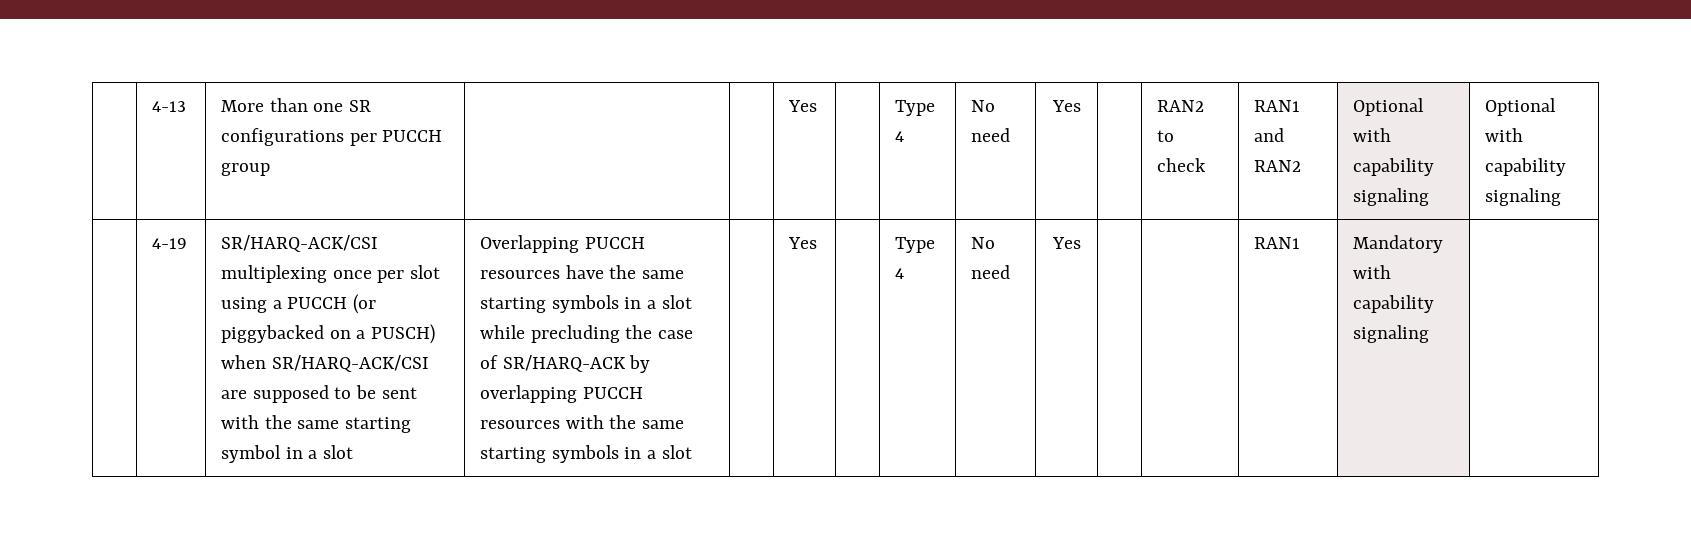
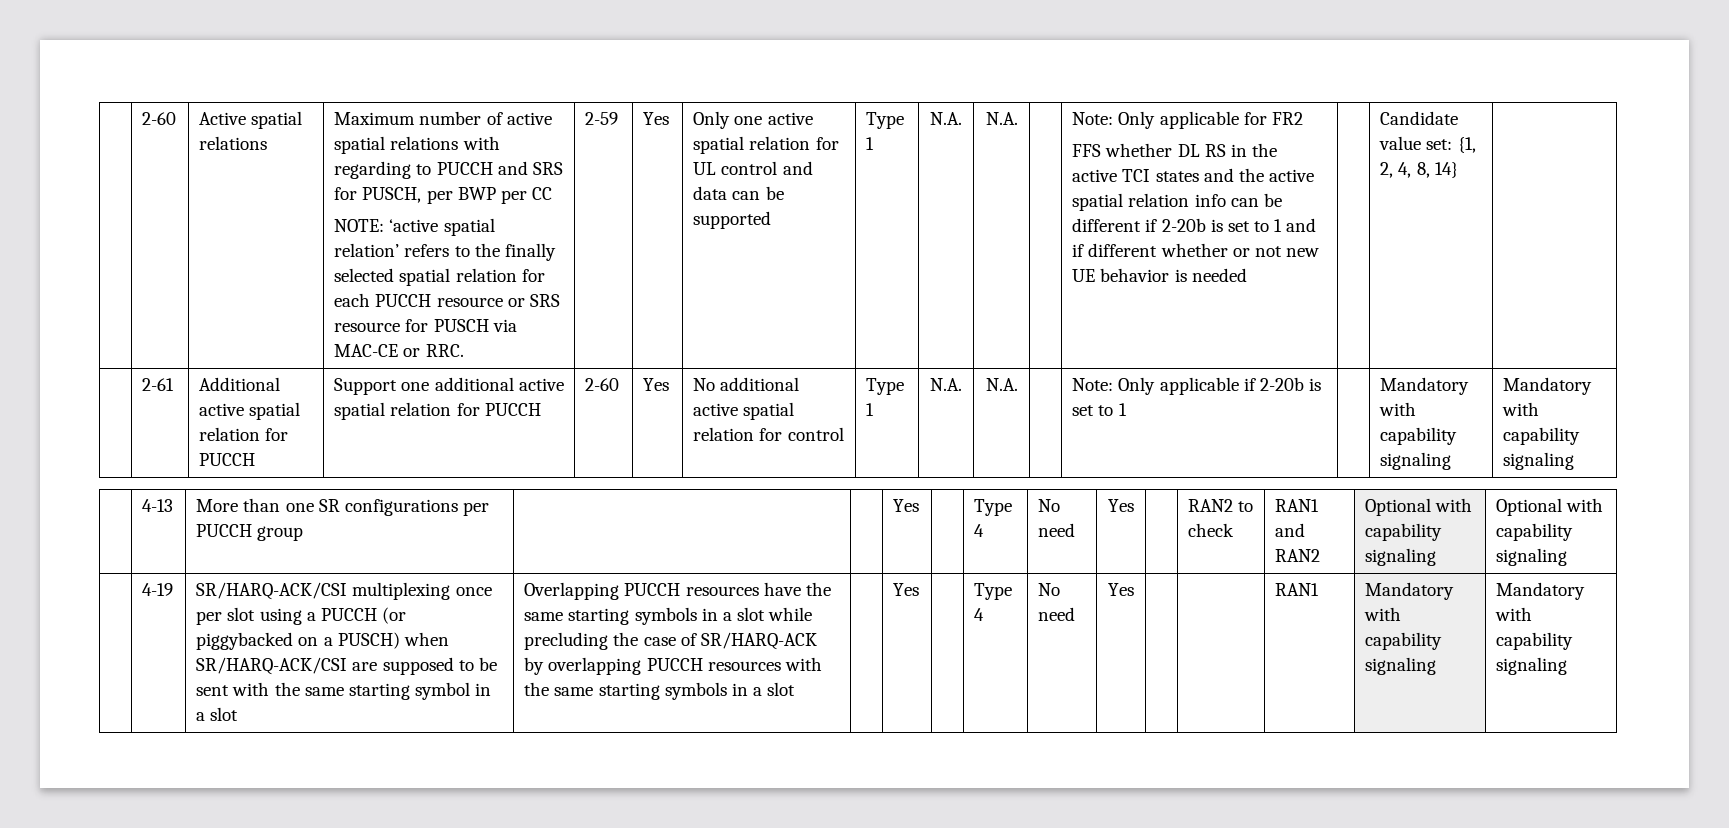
+ 2-60 | Active spatial relations | Maximum number of active spatial relations with regarding to PUCCH and SRS for PUSCH, per BWP per CC
+ NOTE: ‘active spatial relation’ refers to the finally selected spatial relation for each PUCCH resource or SRS resource for PUSCH via MAC-CE or RRC. | 2-59 | Yes | Only one active spatial relation for UL control and data can be supported | Type 1 | N.A. | N.A. | | Note: Only applicable for FR2
+ FFS whether DL RS in the active TCI states and the active spatial relation info can be different if 2-20b is set to 1 and if different whether or not new UE behavior is needed | | Candidate value set: {1, 2, 4, 8, 14} |
+ | 2-61 | Additional active spatial relation for PUCCH | Support one additional active spatial relation for PUCCH | 2-60 | Yes | No additional active spatial relation for control | Type 1 | N.A. | N.A. | | Note: Only applicable if 2-20b is set to 1 | | Mandatory with capability signaling | Mandatory with capability signaling
- RAN1 | Mandatory with capability signaling
+ RAN1 | Mandatory with capability signaling | Mandatory with capability signaling

